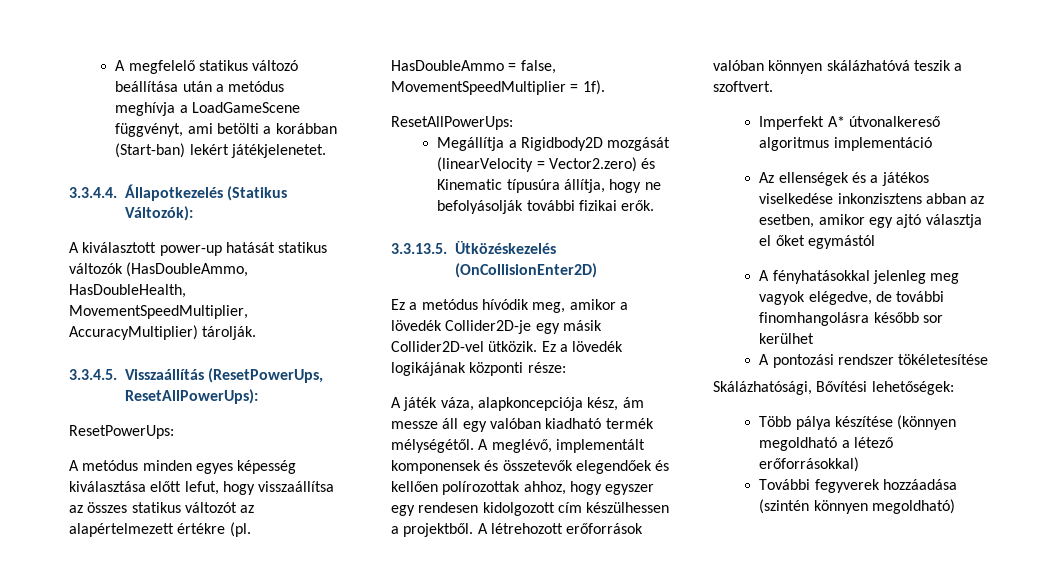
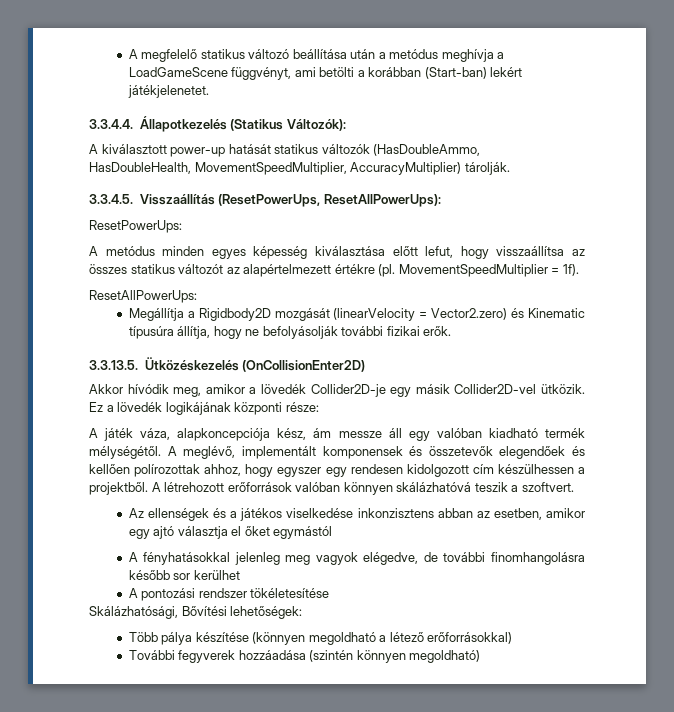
- HasDoubleAmmo = false, MovementSpeedMultiplier = 1f).
+ MovementSpeedMultiplier = 1f).
- Ez a metódus hívódik meg, amikor a lövedék Collider2D-je egy másik Collider2D-vel ütközik.
+ Akkor hívódik meg, amikor a lövedék Collider2D-je egy másik Collider2D-vel ütközik.
- Imperfekt A* útvonalkereső algoritmus implementáció

